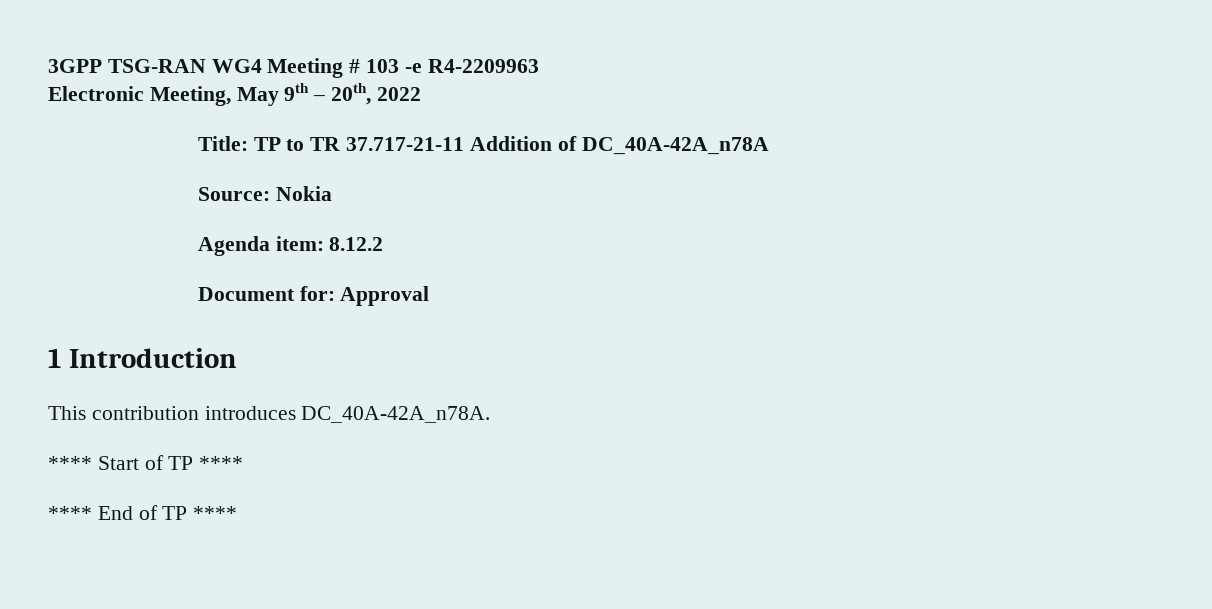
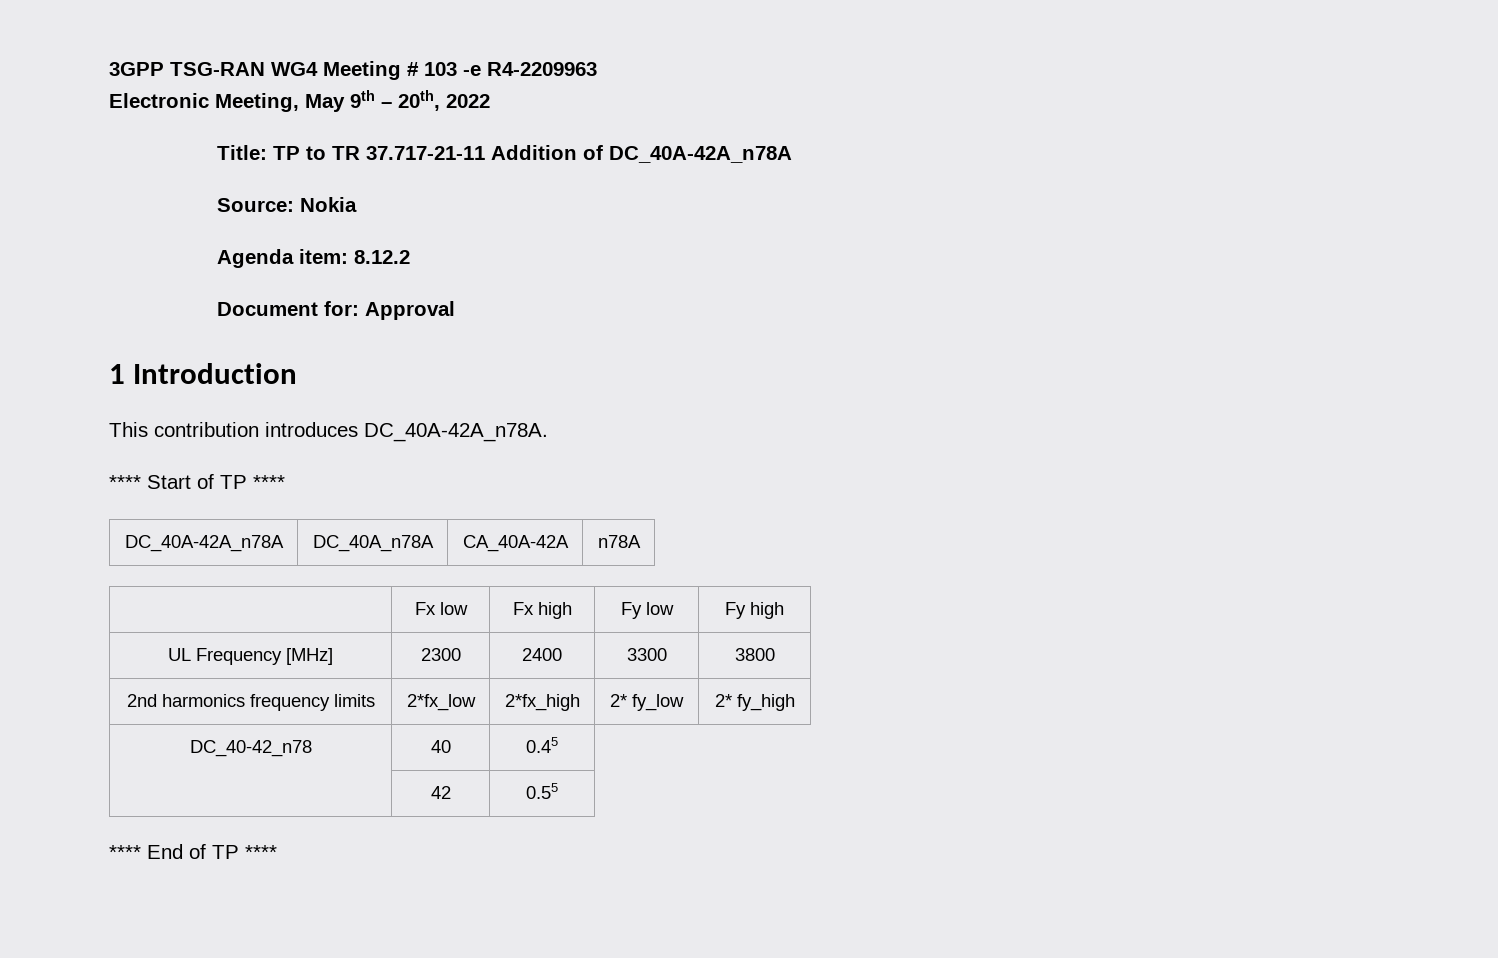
+ DC_40A-42A_n78A | DC_40A_n78A | CA_40A-42A | n78A
+ | Fx low | Fx high | Fy low | Fy high
+ UL Frequency [MHz] | 2300 | 2400 | 3300 | 3800
+ 2nd harmonics frequency limits | 2*fx_low | 2*fx_high | 2* fy_low | 2* fy_high
+ DC_40-42_n78 | 40 | 0.45
+ | 42 | 0.55

